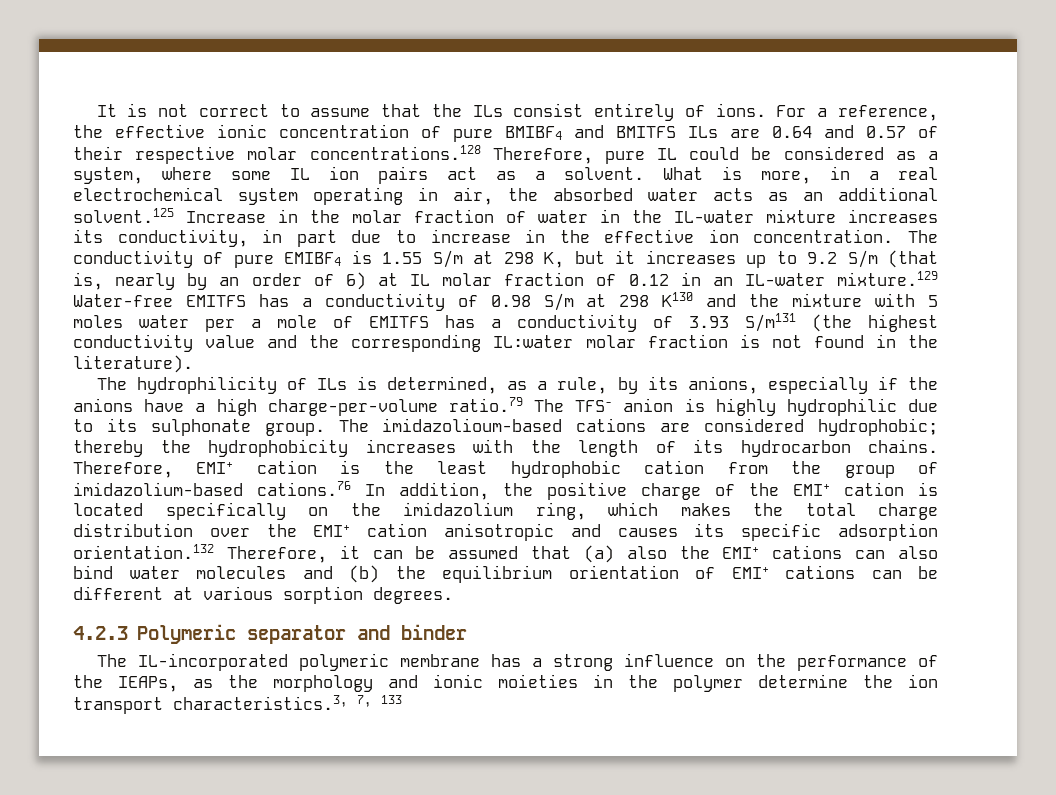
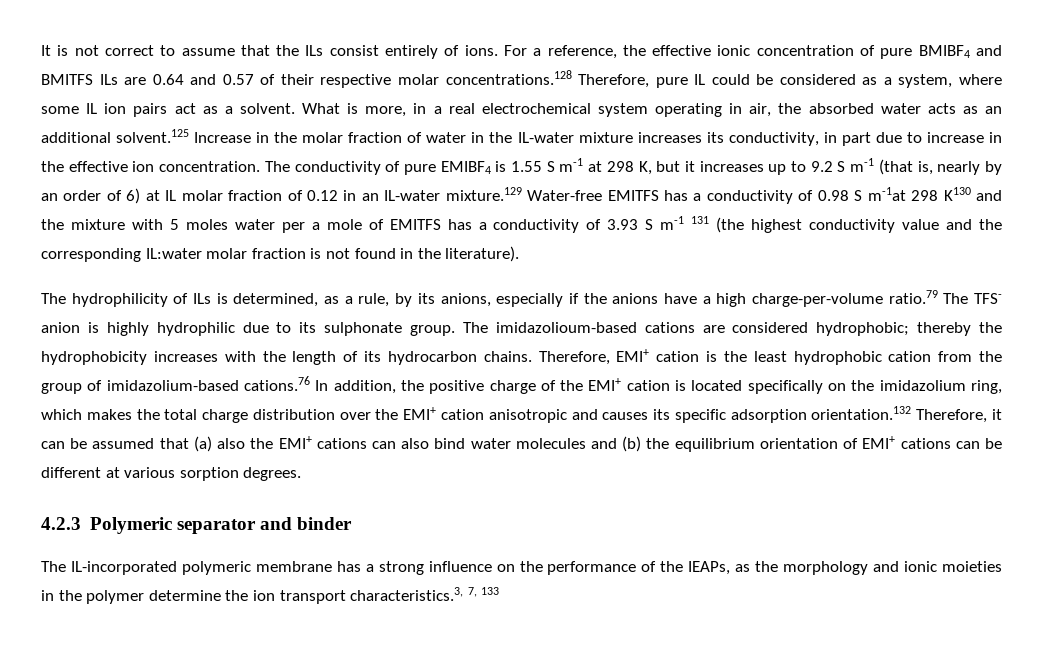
- The conductivity of pure EMIBF4 is 1.55 S/m at 298 K, but it increases up to 9.2 S/m (that is, nearly by an order of 6) at IL molar fraction of 0.12 in an IL-water mixture.129 Water-free EMITFS has a conductivity of 0.98 S/m at 298 K130 and the mixture with 5 moles water per a mole of EMITFS has a conductivity of 3.93 S/m131 (the highest conductivity value and the corresponding IL:water molar fraction is not found in the literature).
+ The conductivity of pure EMIBF4 is 1.55 S m-1 at 298 K, but it increases up to 9.2 S m-1 (that is, nearly by an order of 6) at IL molar fraction of 0.12 in an IL-water mixture.129 Water-free EMITFS has a conductivity of 0.98 S m-1at 298 K130 and the mixture with 5 moles water per a mole of EMITFS has a conductivity of 3.93 S m-1 131 (the highest conductivity value and the corresponding IL:water molar fraction is not found in the literature).

